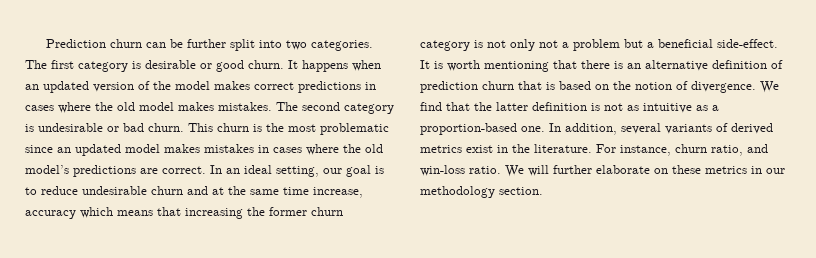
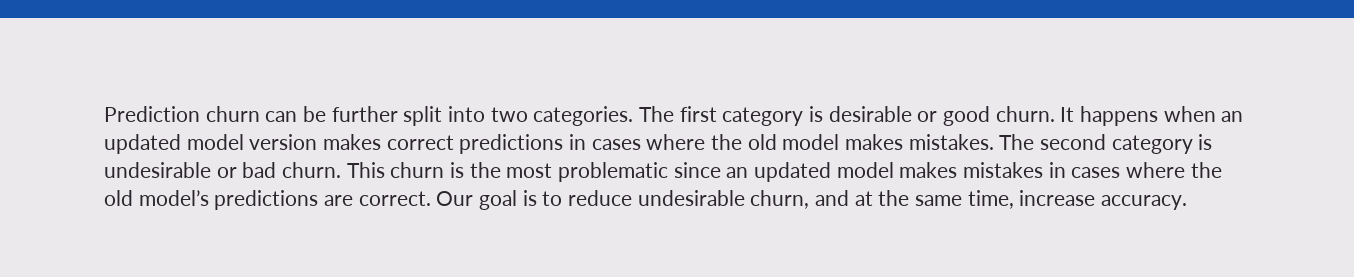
- It happens when an updated version of the model makes correct predictions in cases where the old model makes mistakes.
+ It happens when an updated model version makes correct predictions in cases where the old model makes mistakes.
- In an ideal setting, our goal is to reduce undesirable churn and at the same time increase, accuracy which means that increasing the former churn category is not only not a problem but a beneficial side-effect. It is worth mentioning that there is an alternative definition of prediction churn that is based on the notion of divergence. We find that the latter definition is not as intuitive as a proportion-based one. In addition, several variants of derived metrics exist in the literature. For instance, churn ratio, and win-loss ratio. We will further elaborate on these metrics in our methodology section.
+ Our goal is to reduce undesirable churn, and at the same time, increase accuracy.

